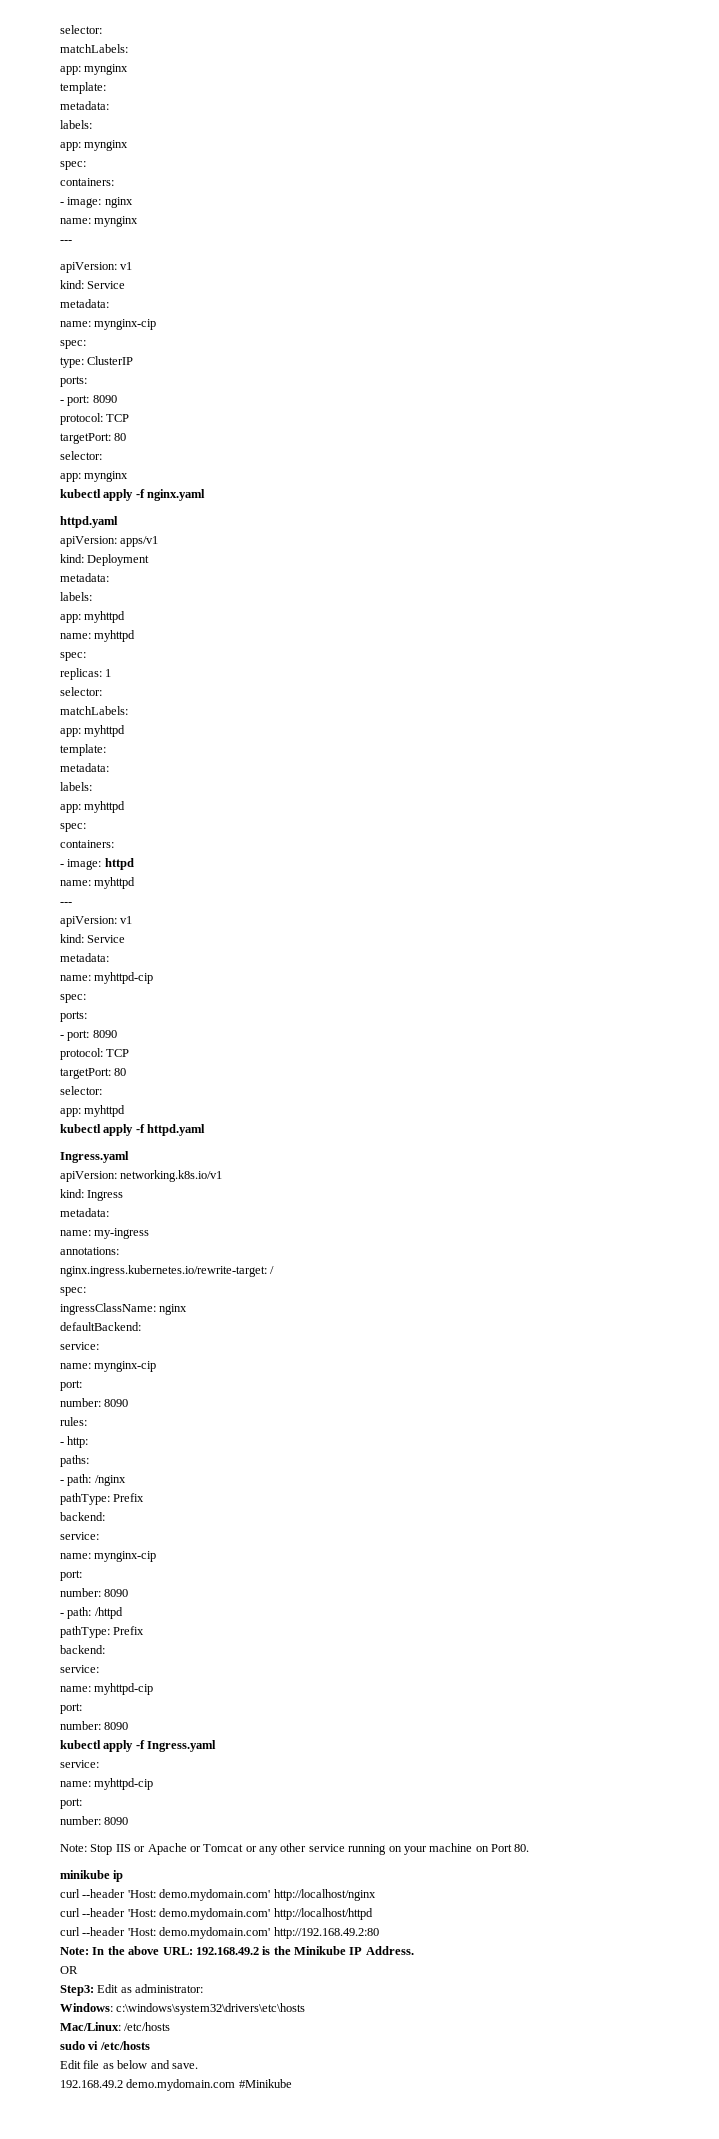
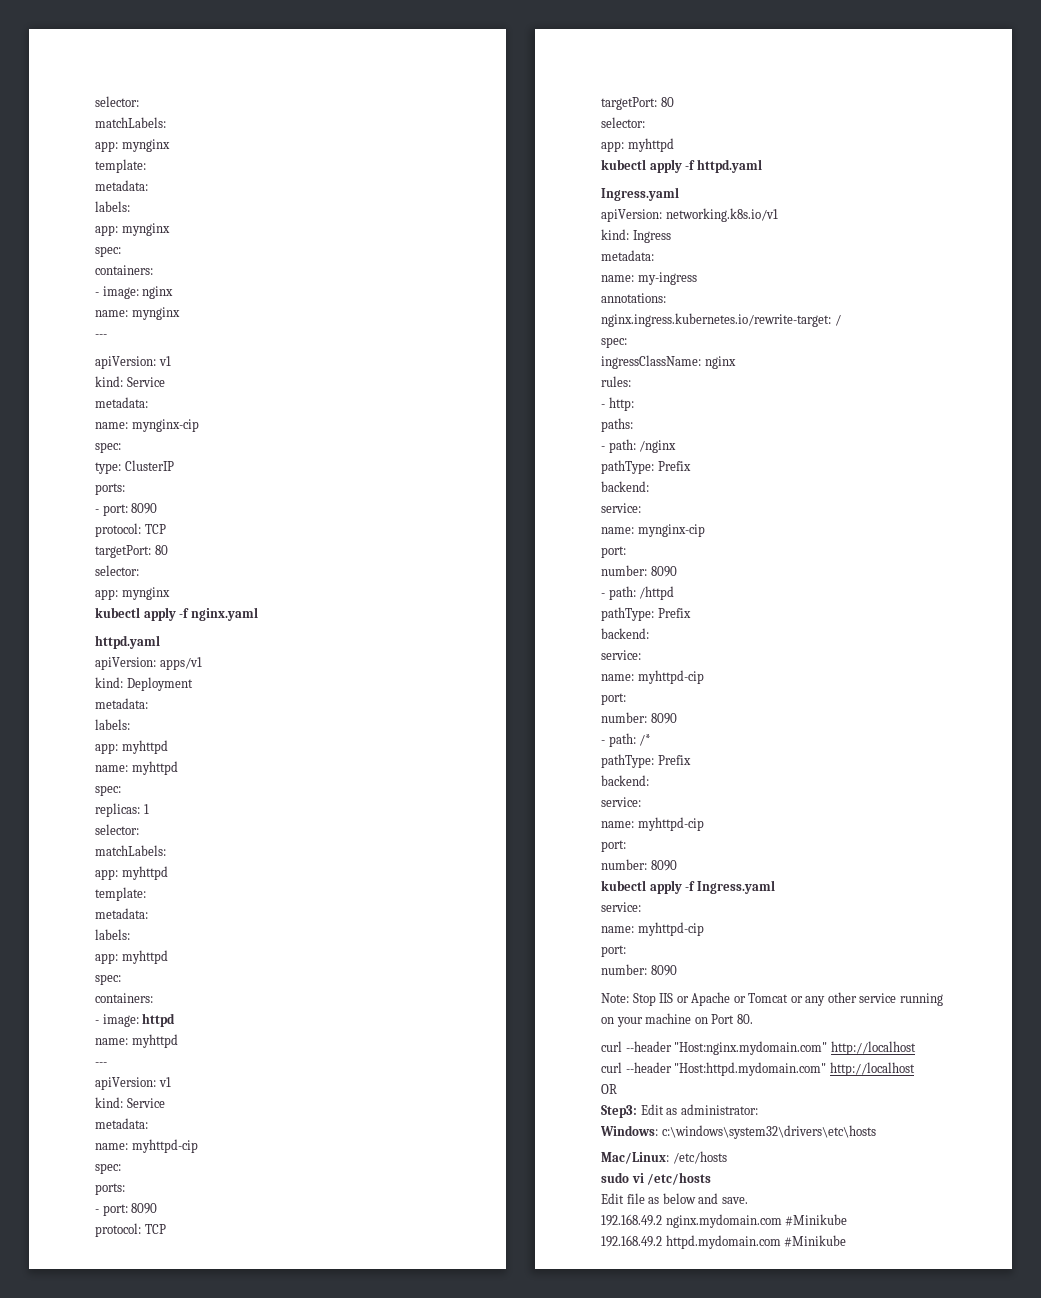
- defaultBackend:
- service:
- name: mynginx-cip
- port:
- number: 8090
+ - path: /*
+ pathType: Prefix
+ backend:
+ service:
+ name: myhttpd-cip
+ port:
+ number: 8090
- minikube ip
- curl --header 'Host: demo.mydomain.com' http://localhost/nginx
- curl --header 'Host: demo.mydomain.com' http://localhost/httpd
- curl --header 'Host: demo.mydomain.com' http://192.168.49.2:80
- Note: In the above URL: 192.168.49.2 is the Minikube IP Address.
+ curl --header "Host:nginx.mydomain.com" http://localhost
+ curl --header "Host:httpd.mydomain.com" http://localhost
- 192.168.49.2 demo.mydomain.com #Minikube
+ 192.168.49.2 nginx.mydomain.com #Minikube
+ 192.168.49.2 httpd.mydomain.com #Minikube

